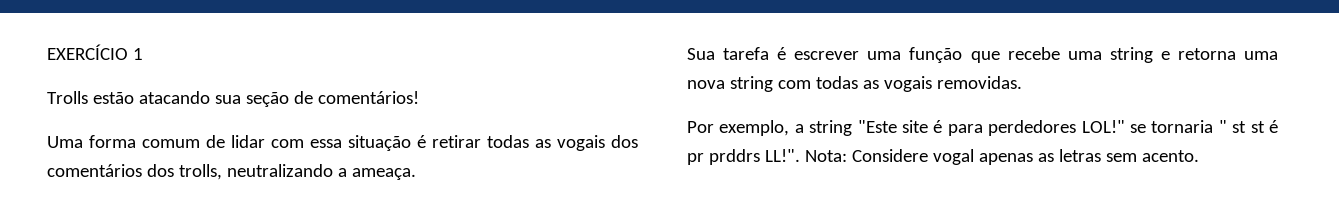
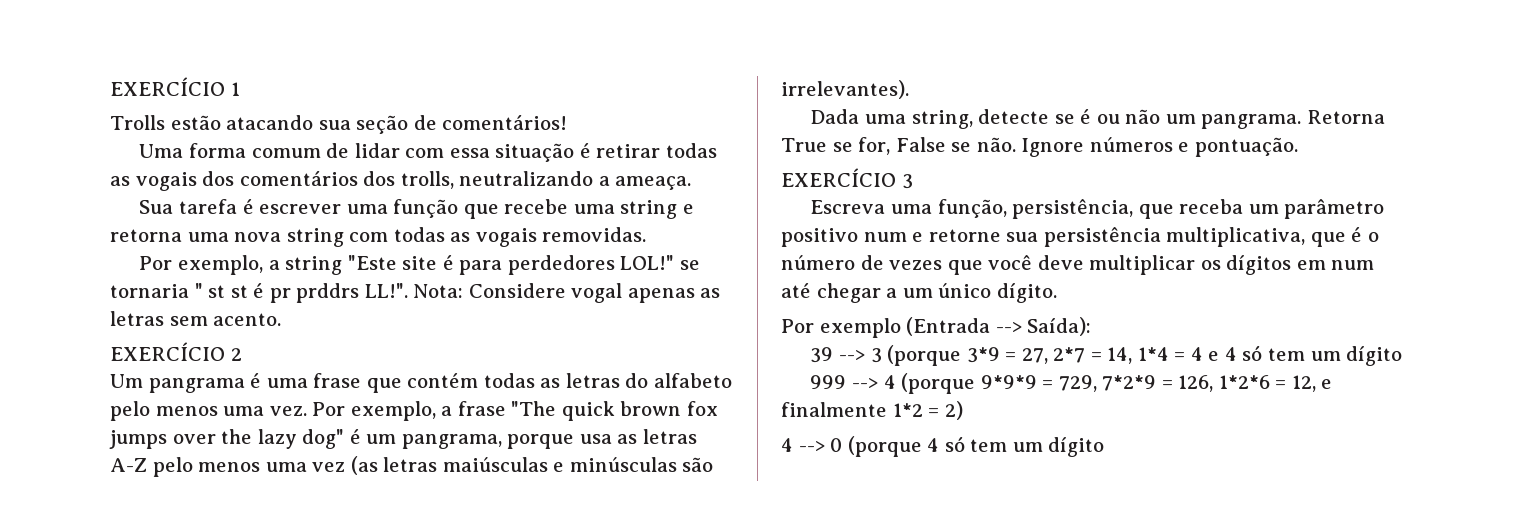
+ EXERCÍCIO 2
+ Um pangrama é uma frase que contém todas as letras do alfabeto pelo menos uma vez. Por exemplo, a frase "The quick brown fox jumps over the lazy dog" é um pangrama, porque usa as letras A-Z pelo menos uma vez (as letras maiúsculas e minúsculas são irrelevantes).
+ Dada uma string, detecte se é ou não um pangrama. Retorna True se for, False se não. Ignore números e pontuação.
+ EXERCÍCIO 3
+ Escreva uma função, persistência, que receba um parâmetro positivo num e retorne sua persistência multiplicativa, que é o número de vezes que você deve multiplicar os dígitos em num até chegar a um único dígito.
+ Por exemplo (Entrada --> Saída):
+ 39 --> 3 (porque 3*9 = 27, 2*7 = 14, 1*4 = 4 e 4 só tem um dígito
+ 999 --> 4 (porque 9*9*9 = 729, 7*2*9 = 126, 1*2*6 = 12, e finalmente 1*2 = 2)
+ 4 --> 0 (porque 4 só tem um dígito

